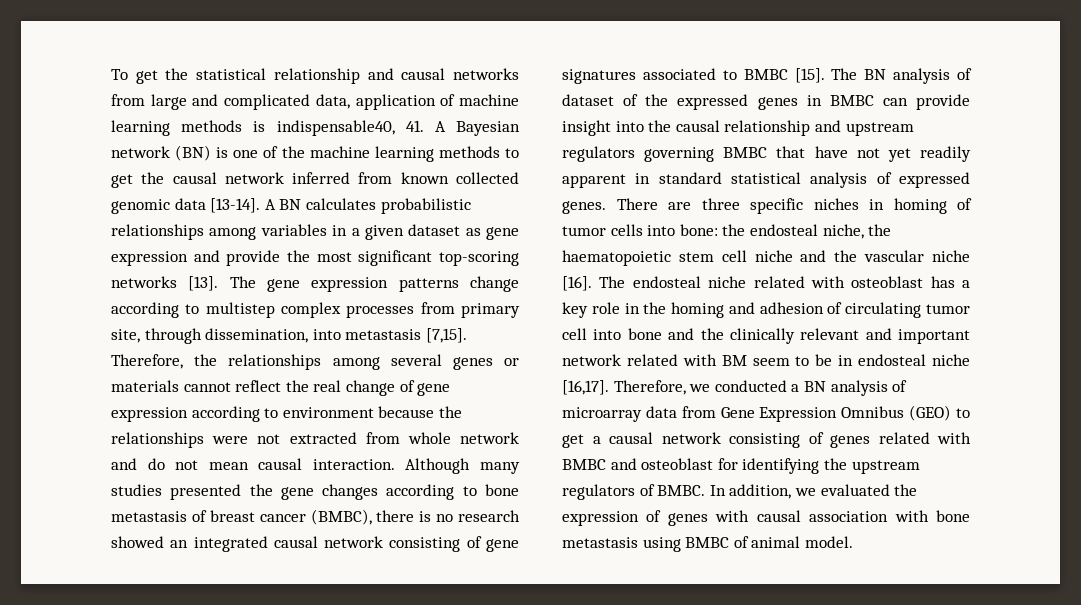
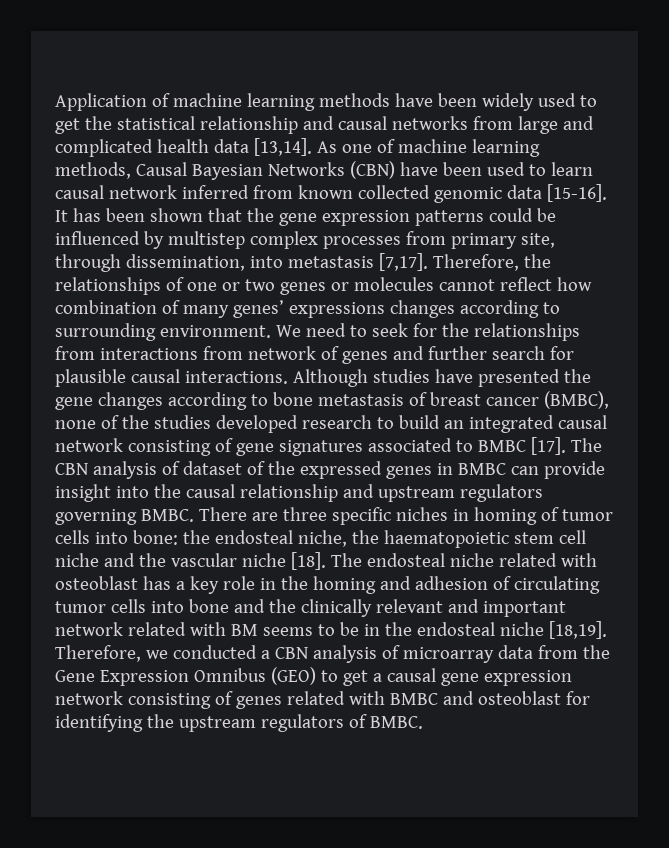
- To get the statistical relationship and causal networks from large and complicated data, application of machine learning methods is indispensable40, 41. A Bayesian network (BN) is one of the machine learning methods to get the causal network inferred from known collected genomic data [13-14]. A BN calculates probabilistic relationships among variables in a given dataset as gene expression and provide the most significant top-scoring networks [13]. The gene expression patterns change according to multistep complex processes from primary site, through dissemination, into metastasis [7,15].
+ Application of machine learning methods have been widely used to get the statistical relationship and causal networks from large and complicated health data [13,14]. As one of machine learning methods, Causal Bayesian Networks (CBN) have been used to learn causal network inferred from known collected genomic data [15-16]. It has been shown that the gene expression patterns could be influenced by multistep complex processes from primary site, through dissemination, into metastasis [7,17].
- Therefore, the relationships among several genes or materials cannot reflect the real change of gene expression according to environment because the relationships were not extracted from whole network and do not mean causal interaction. Although many studies presented the gene changes according to bone metastasis of breast cancer (BMBC), there is no research showed an integrated causal network consisting of gene signatures associated to BMBC [15]. The BN analysis of dataset of the expressed genes in BMBC can provide insight into the causal relationship and upstream regulators governing BMBC that have not yet readily apparent in standard statistical analysis of expressed genes.
+ Therefore, the relationships of one or two genes or molecules cannot reflect how combination of many genes’ expressions changes according to surrounding environment. We need to seek for the relationships from interactions from network of genes and further search for plausible causal interactions. Although studies have presented the gene changes according to bone metastasis of breast cancer (BMBC), none of the studies developed research to build an integrated causal network consisting of gene signatures associated to BMBC [17]. The CBN analysis of dataset of the expressed genes in BMBC can provide insight into the causal relationship and upstream regulators governing BMBC.
- There are three specific niches in homing of tumor cells into bone: the endosteal niche, the haematopoietic stem cell niche and the vascular niche [16].
+ There are three specific niches in homing of tumor cells into bone: the endosteal niche, the haematopoietic stem cell niche and the vascular niche [18].
- The endosteal niche related with osteoblast has a key role in the homing and adhesion of circulating tumor cell into bone and the clinically relevant and important network related with BM seem to be in endosteal niche [16,17].
+ The endosteal niche related with osteoblast has a key role in the homing and adhesion of circulating tumor cells into bone and the clinically relevant and important network related with BM seems to be in the endosteal niche [18,19].
- Therefore, we conducted a BN analysis of microarray data from Gene Expression Omnibus (GEO) to get a causal network consisting of genes related with BMBC and osteoblast for identifying the upstream regulators of BMBC. In addition, we evaluated the expression of genes with causal association with bone metastasis using BMBC of animal model.
+ Therefore, we conducted a CBN analysis of microarray data from the Gene Expression Omnibus (GEO) to get a causal gene expression network consisting of genes related with BMBC and osteoblast for identifying the upstream regulators of BMBC.

